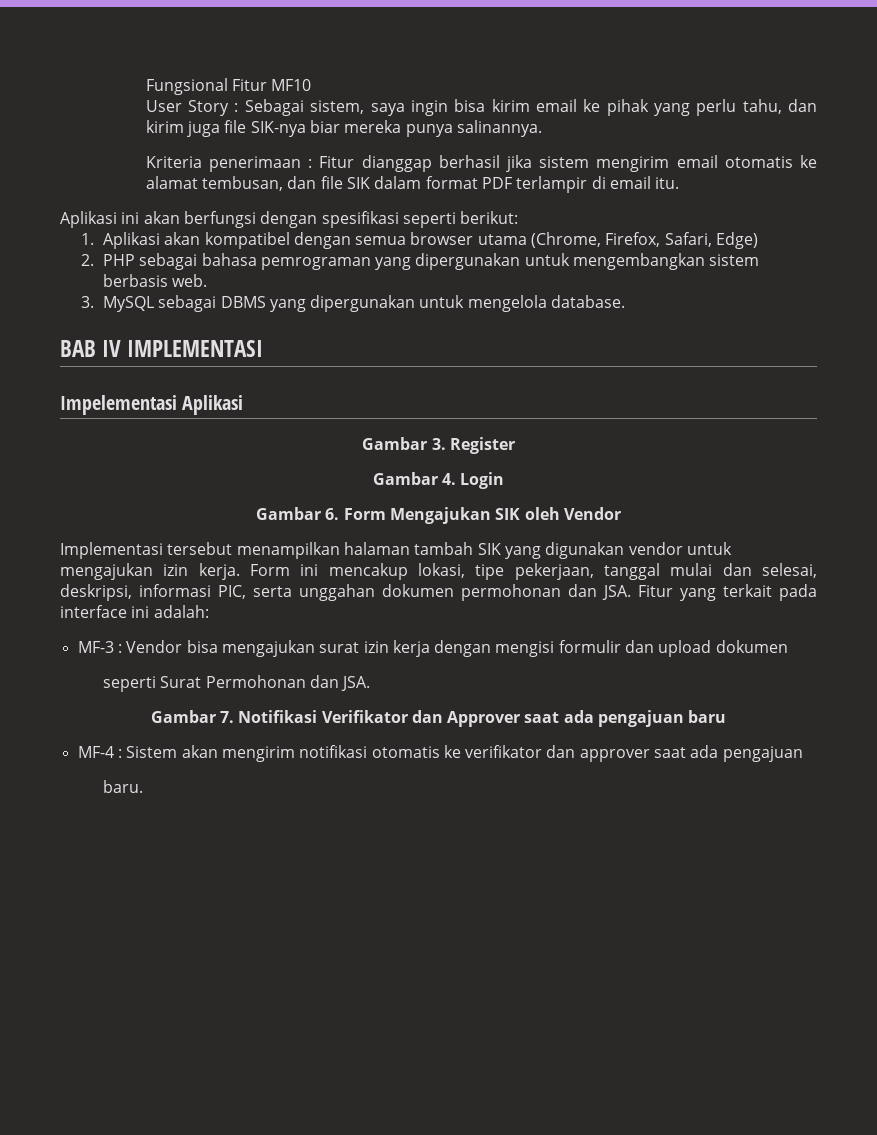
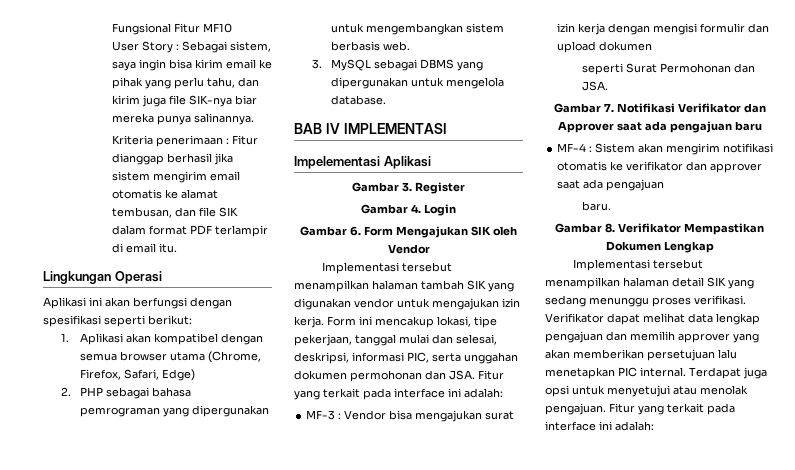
+ Lingkungan Operasi
+ Gambar 8. Verifikator Mempastikan Dokumen Lengkap
+ Implementasi tersebut menampilkan halaman detail SIK yang sedang menunggu proses verifikasi. Verifikator dapat melihat data lengkap pengajuan dan memilih approver yang akan memberikan persetujuan lalu menetapkan PIC internal. Terdapat juga opsi untuk menyetujui atau menolak pengajuan. Fitur yang terkait pada interface ini adalah:

